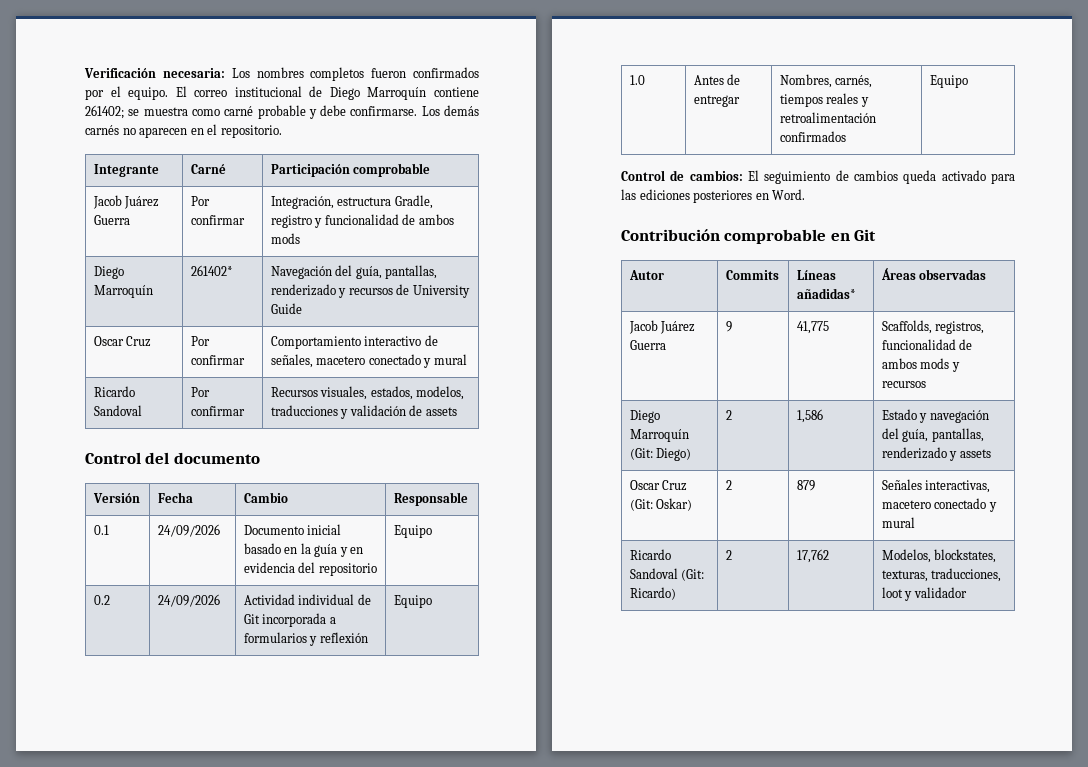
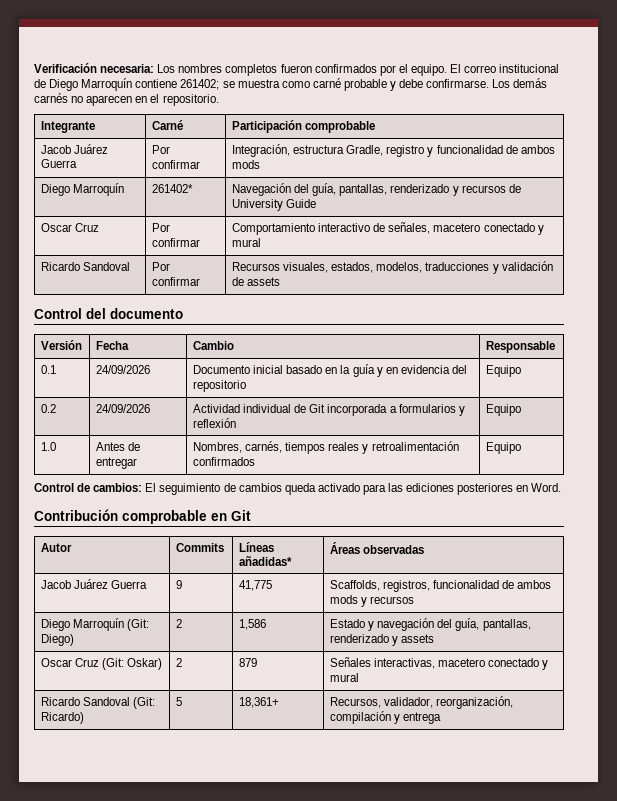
- Ricardo Sandoval (Git: Ricardo) | 2 | 17,762 | Modelos, blockstates, texturas, traducciones, loot y validador
+ Ricardo Sandoval (Git: Ricardo) | 5 | 18,361+ | Recursos, validador, reorganización, compilación y entrega

